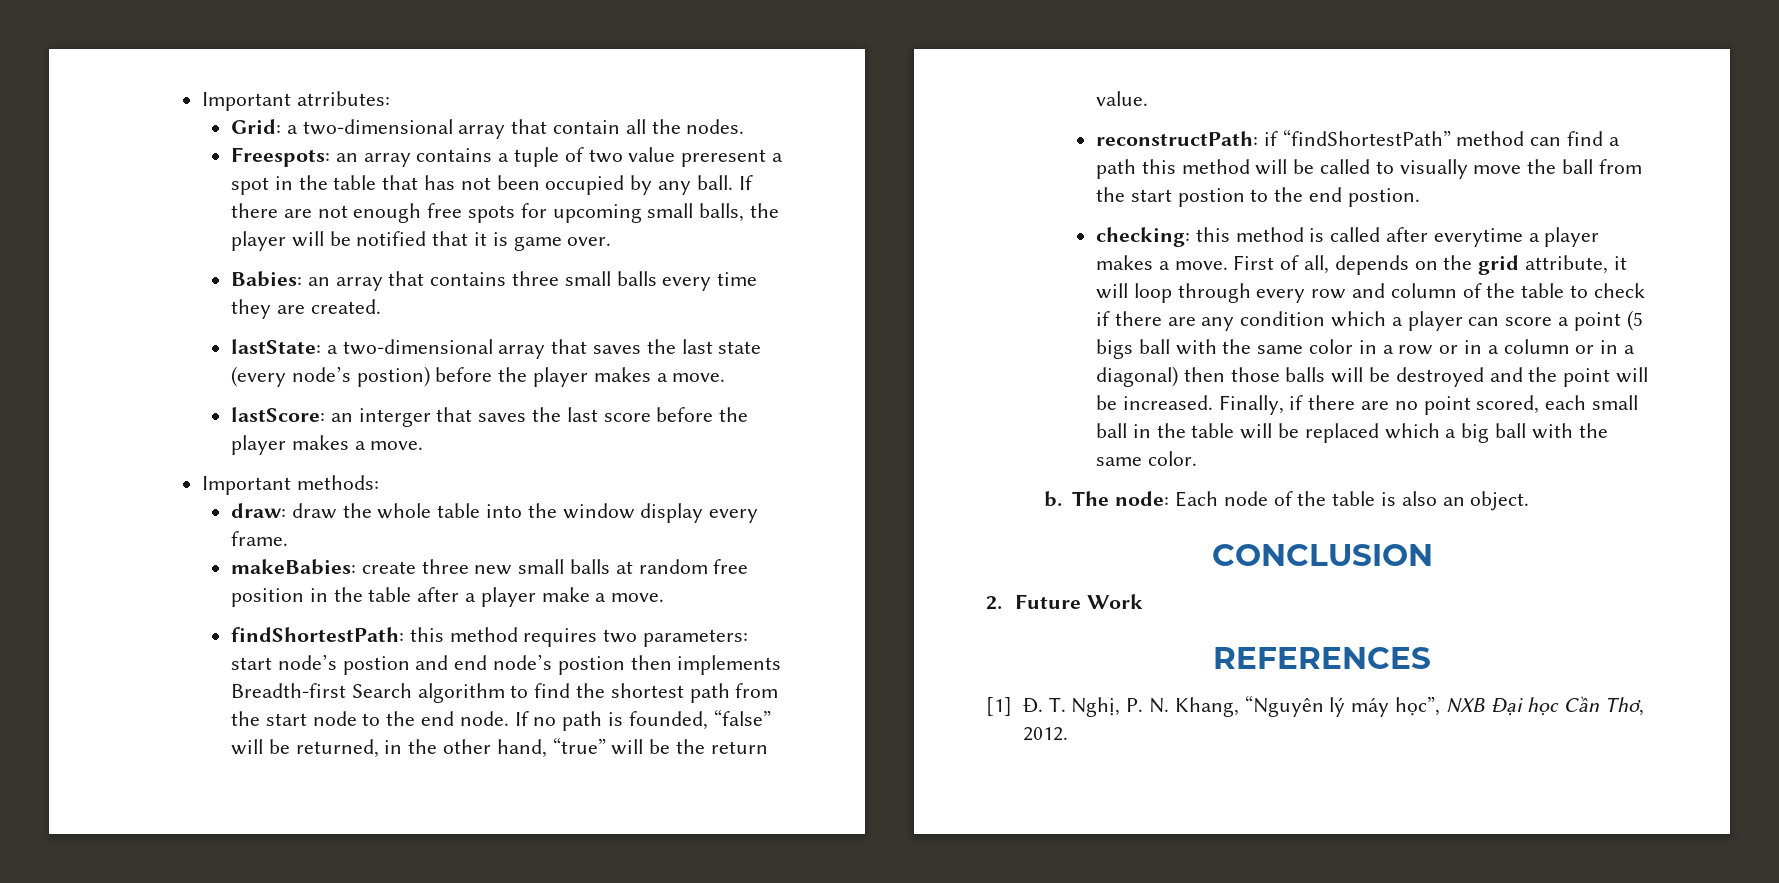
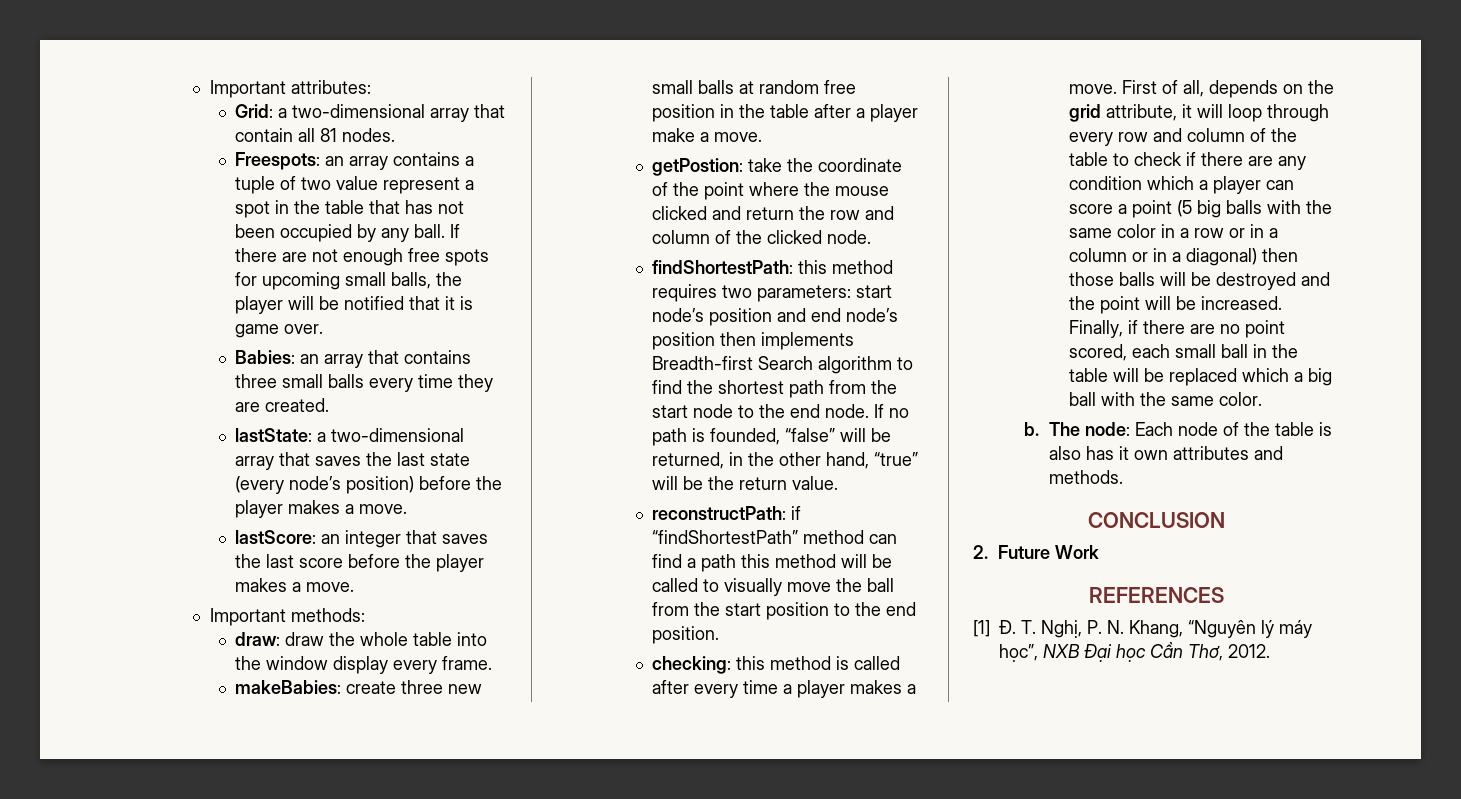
- Important atrributes:
+ Important attributes:
- Grid: a two-dimensional array that contain all the nodes.
+ Grid: a two-dimensional array that contain all 81 nodes.
- Freespots: an array contains a tuple of two value preresent a spot in the table that has not been occupied by any ball.
+ Freespots: an array contains a tuple of two value represent a spot in the table that has not been occupied by any ball.
- lastState: a two-dimensional array that saves the last state (every node’s postion) before the player makes a move.
+ lastState: a two-dimensional array that saves the last state (every node’s position) before the player makes a move.
- lastScore: an interger that saves the last score before the player makes a move.
+ lastScore: an integer that saves the last score before the player makes a move.
+ getPostion: take the coordinate of the point where the mouse clicked and return the row and column of the clicked node.
- findShortestPath: this method requires two parameters: start node’s postion and end node’s postion then implements Breadth-first Search algorithm to find the shortest path from the start node to the end node.
+ findShortestPath: this method requires two parameters: start node’s position and end node’s position then implements Breadth-first Search algorithm to find the shortest path from the start node to the end node.
- reconstructPath: if “findShortestPath” method can find a path this method will be called to visually move the ball from the start postion to the end postion.
+ reconstructPath: if “findShortestPath” method can find a path this method will be called to visually move the ball from the start position to the end position.
- checking: this method is called after everytime a player makes a move.
+ checking: this method is called after every time a player makes a move.
- First of all, depends on the grid attribute, it will loop through every row and column of the table to check if there are any condition which a player can score a point (5 bigs ball with the same color in a row or in a column or in a diagonal) then those balls will be destroyed and the point will be increased.
+ First of all, depends on the grid attribute, it will loop through every row and column of the table to check if there are any condition which a player can score a point (5 big balls with the same color in a row or in a column or in a diagonal) then those balls will be destroyed and the point will be increased.
- The node: Each node of the table is also an object.
+ The node: Each node of the table is also has it own attributes and methods.

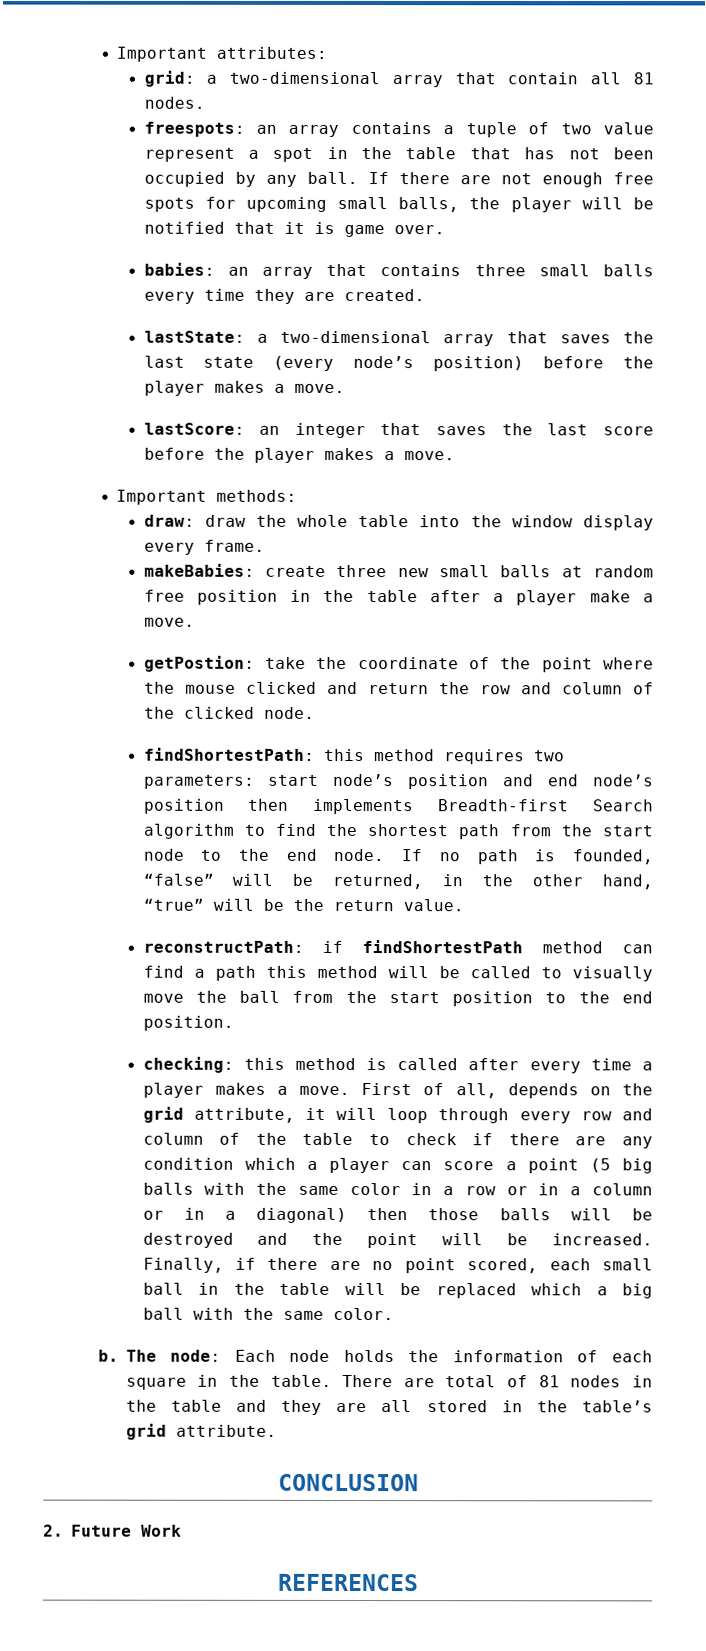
- Grid: a two-dimensional array that contain all 81 nodes.
+ grid: a two-dimensional array that contain all 81 nodes.
- Freespots: an array contains a tuple of two value represent a spot in the table that has not been occupied by any ball.
+ freespots: an array contains a tuple of two value represent a spot in the table that has not been occupied by any ball.
- Babies: an array that contains three small balls every time they are created.
+ babies: an array that contains three small balls every time they are created.
- reconstructPath: if “findShortestPath” method can find a path this method will be called to visually move the ball from the start position to the end position.
+ reconstructPath: if findShortestPath method can find a path this method will be called to visually move the ball from the start position to the end position.
- The node: Each node of the table is also has it own attributes and methods.
+ The node: Each node holds the information of each square in the table. There are total of 81 nodes in the table and they are all stored in the table’s grid attribute.
- [1] Đ. T. Nghị, P. N. Khang, “Nguyên lý máy học”, NXB Đại học Cần Thơ, 2012.

